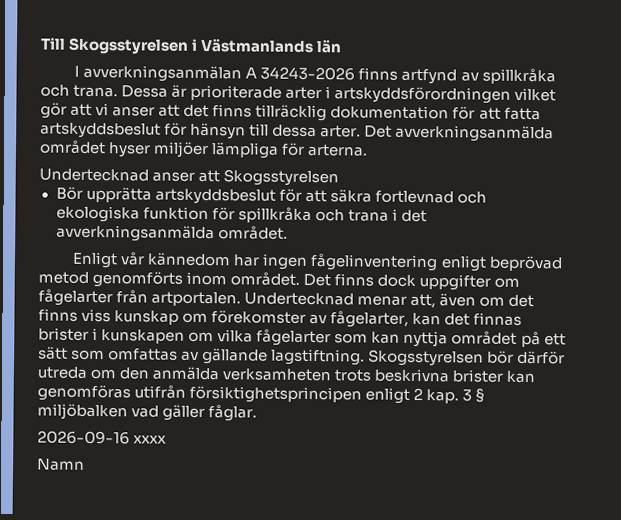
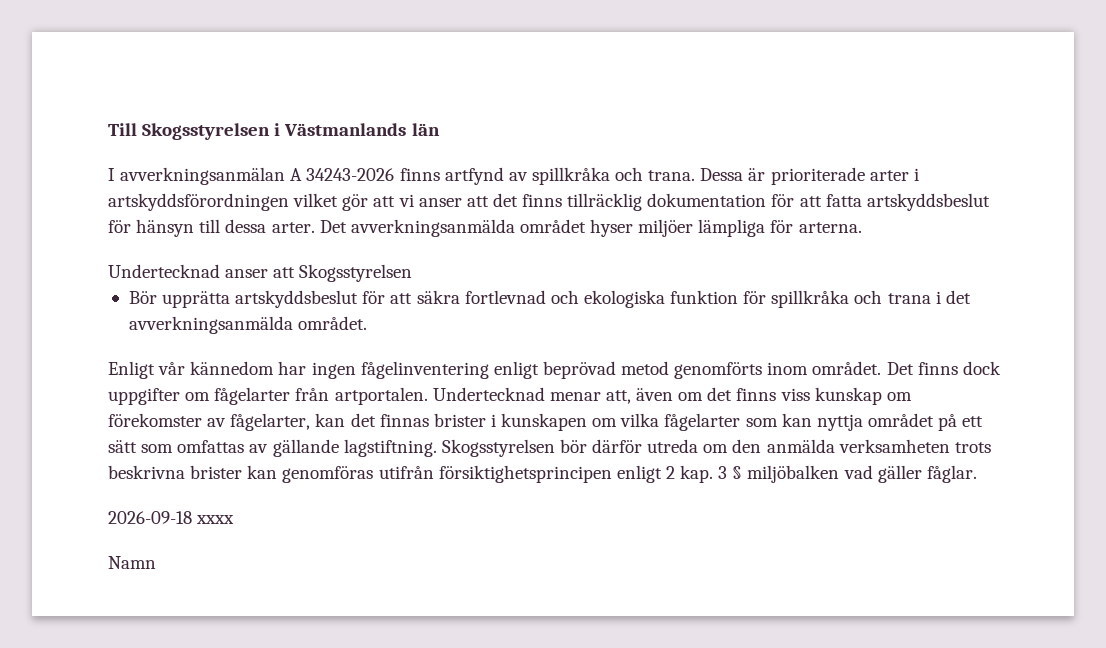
- 2026-09-16 xxxx
+ 2026-09-18 xxxx

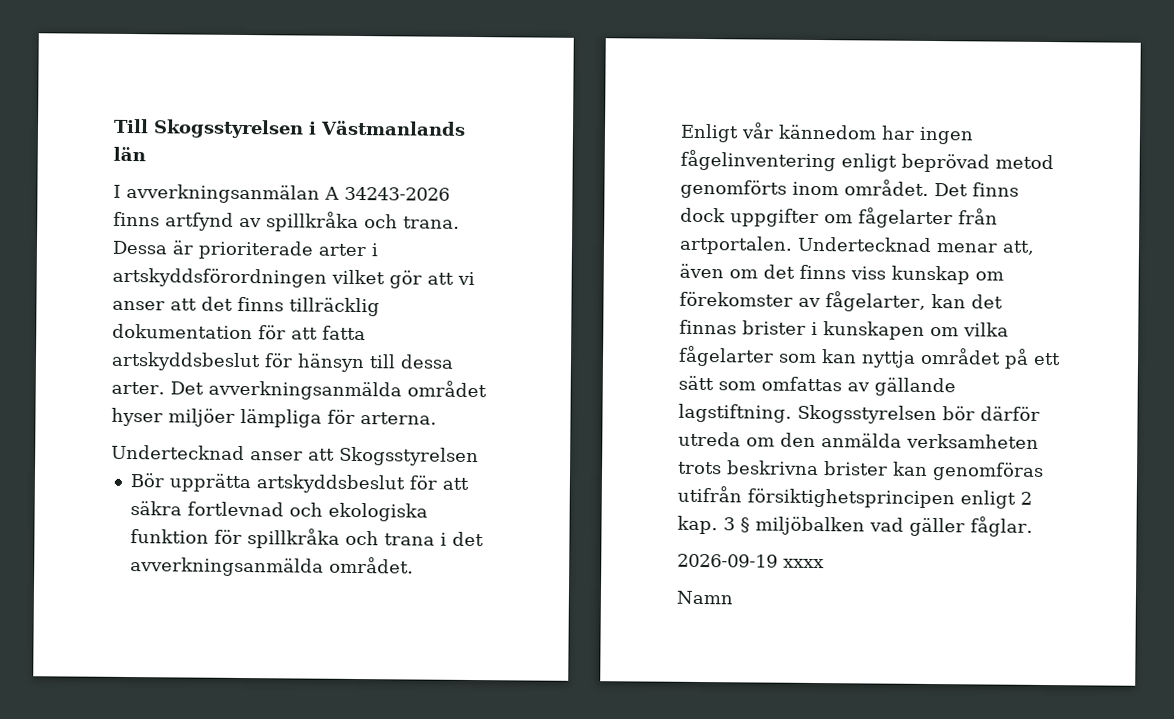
- 2026-09-18 xxxx
+ 2026-09-19 xxxx

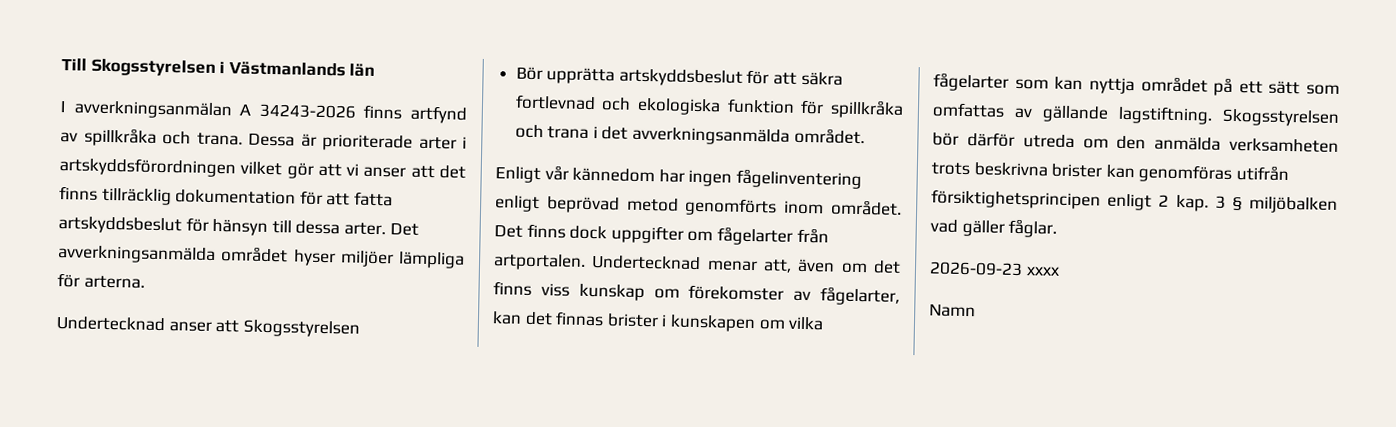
- 2026-09-19 xxxx
+ 2026-09-23 xxxx

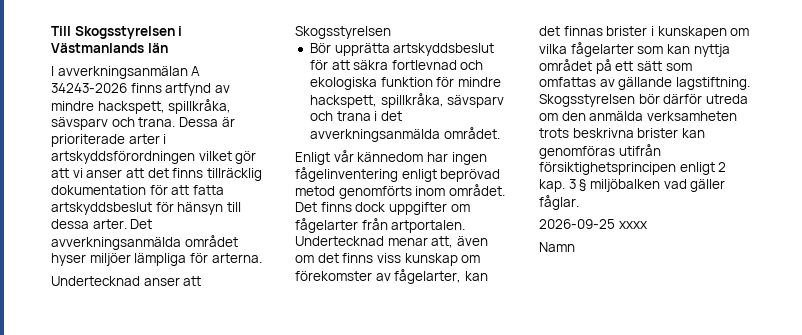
- I avverkningsanmälan A 34243-2026 finns artfynd av spillkråka och trana.
+ I avverkningsanmälan A 34243-2026 finns artfynd av mindre hackspett, spillkråka, sävsparv och trana.
- Bör upprätta artskyddsbeslut för att säkra fortlevnad och ekologiska funktion för spillkråka och trana i det avverkningsanmälda området.
+ Bör upprätta artskyddsbeslut för att säkra fortlevnad och ekologiska funktion för mindre hackspett, spillkråka, sävsparv och trana i det avverkningsanmälda området.
- 2026-09-23 xxxx
+ 2026-09-25 xxxx

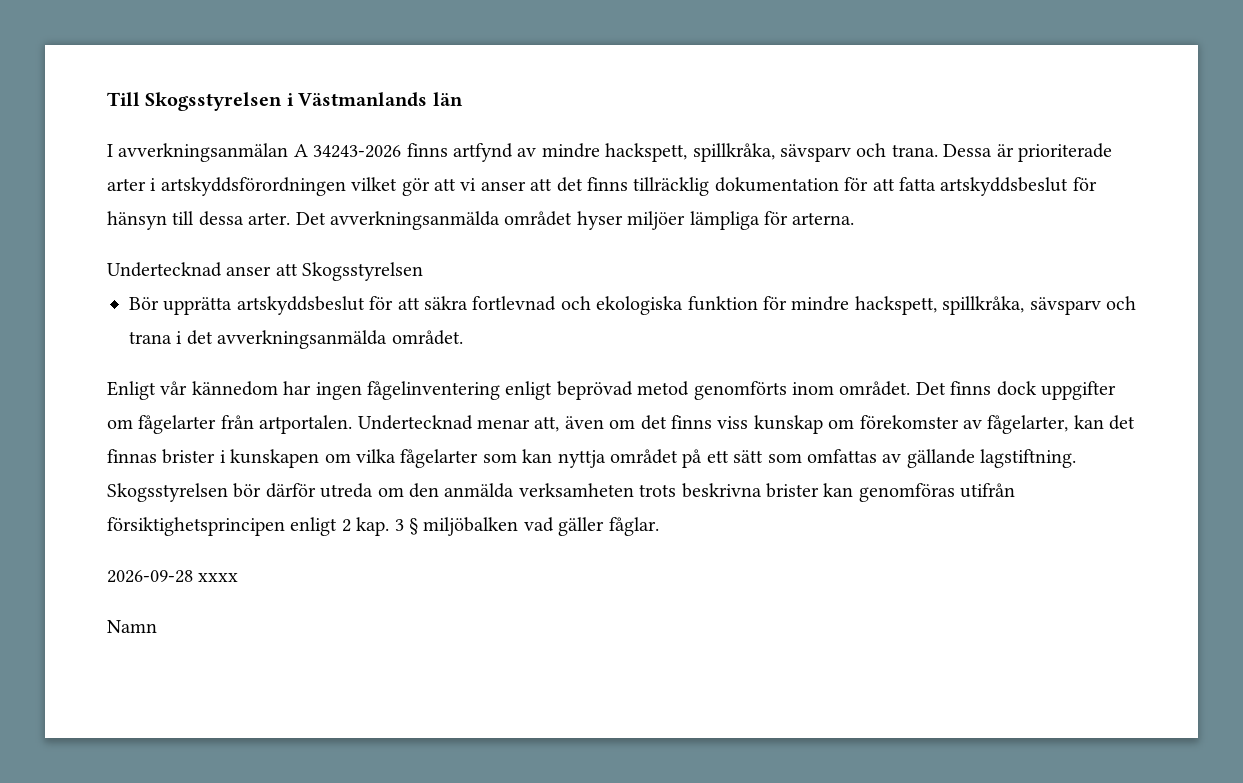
- 2026-09-25 xxxx
+ 2026-09-28 xxxx

